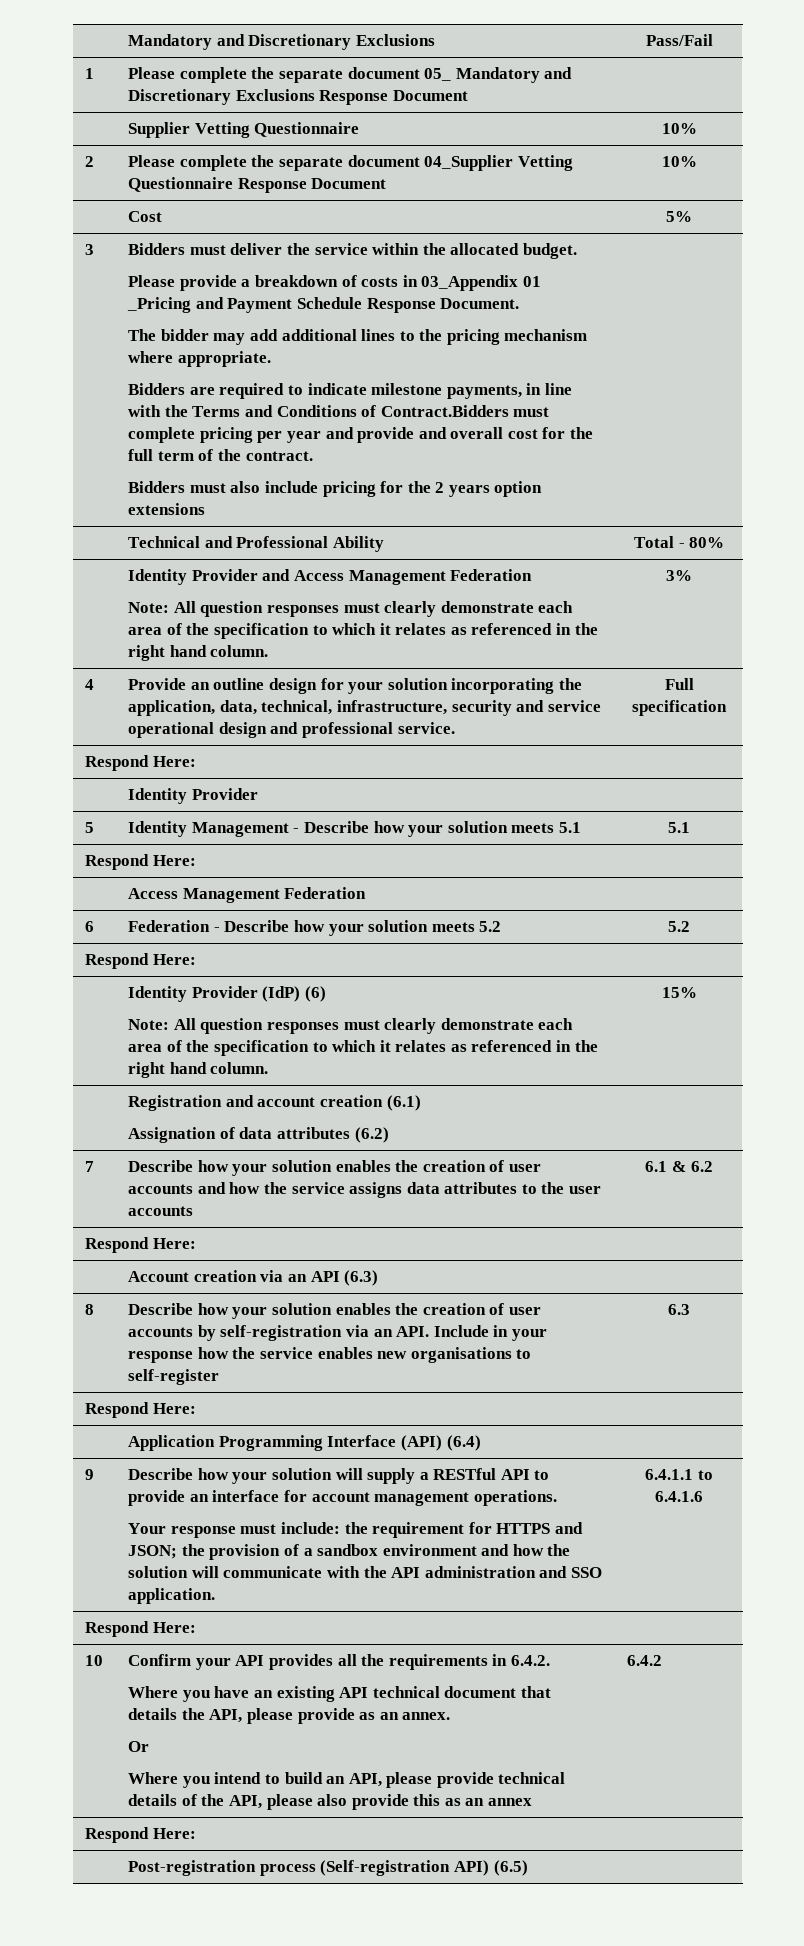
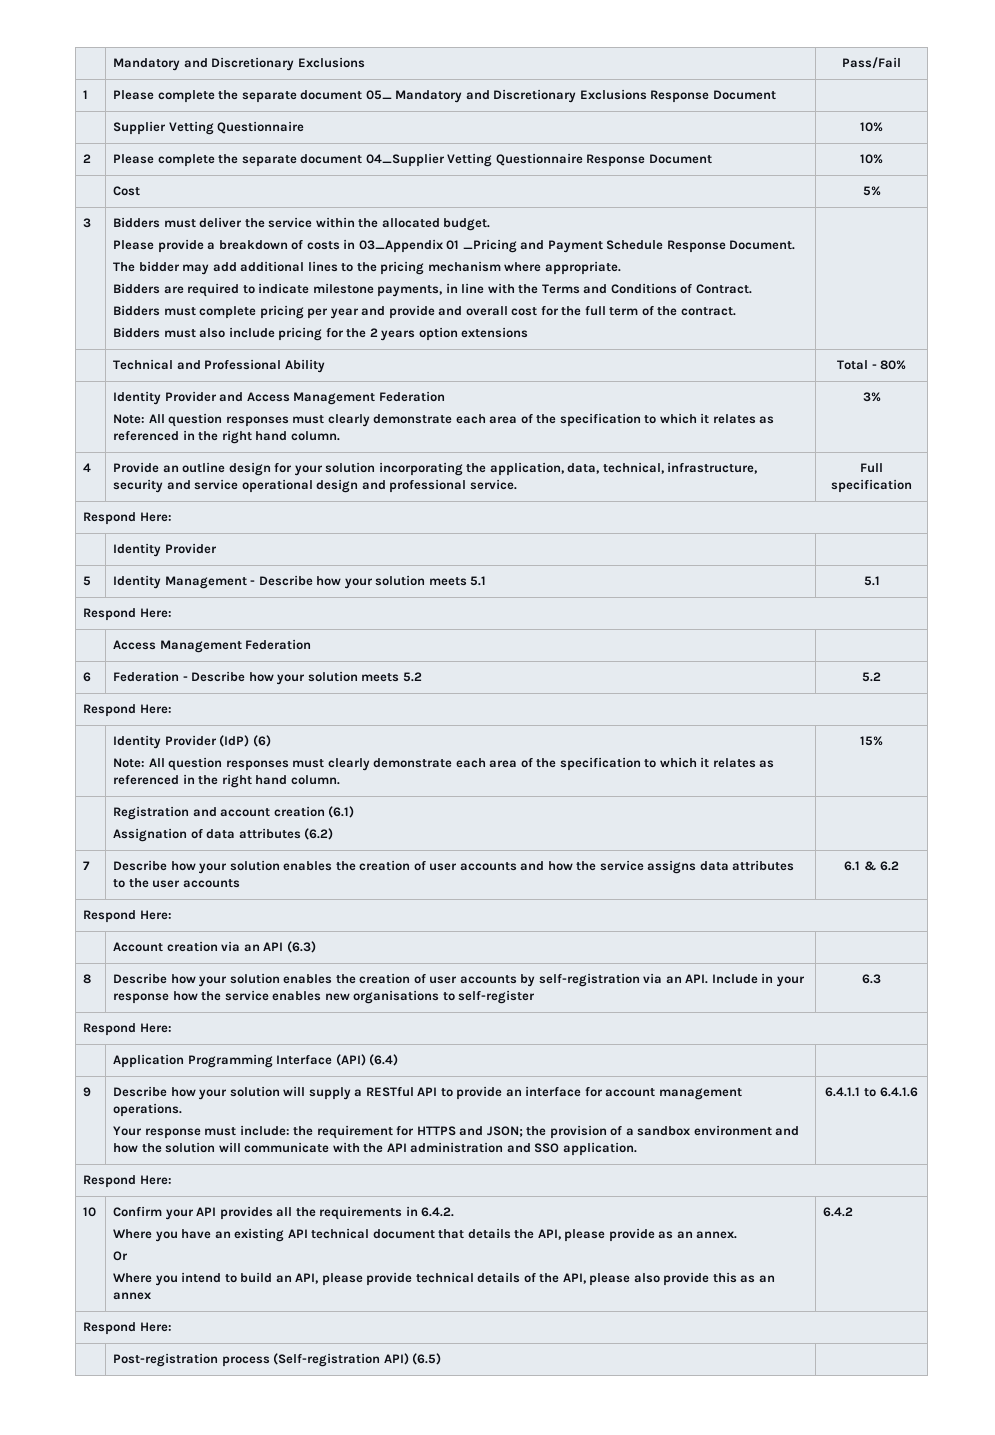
- Bidders are required to indicate milestone payments, in line with the Terms and Conditions of Contract.Bidders must complete pricing per year and provide and overall cost for the full term of the contract.
+ Bidders are required to indicate milestone payments, in line with the Terms and Conditions of Contract.
+ Bidders must complete pricing per year and provide and overall cost for the full term of the contract.

